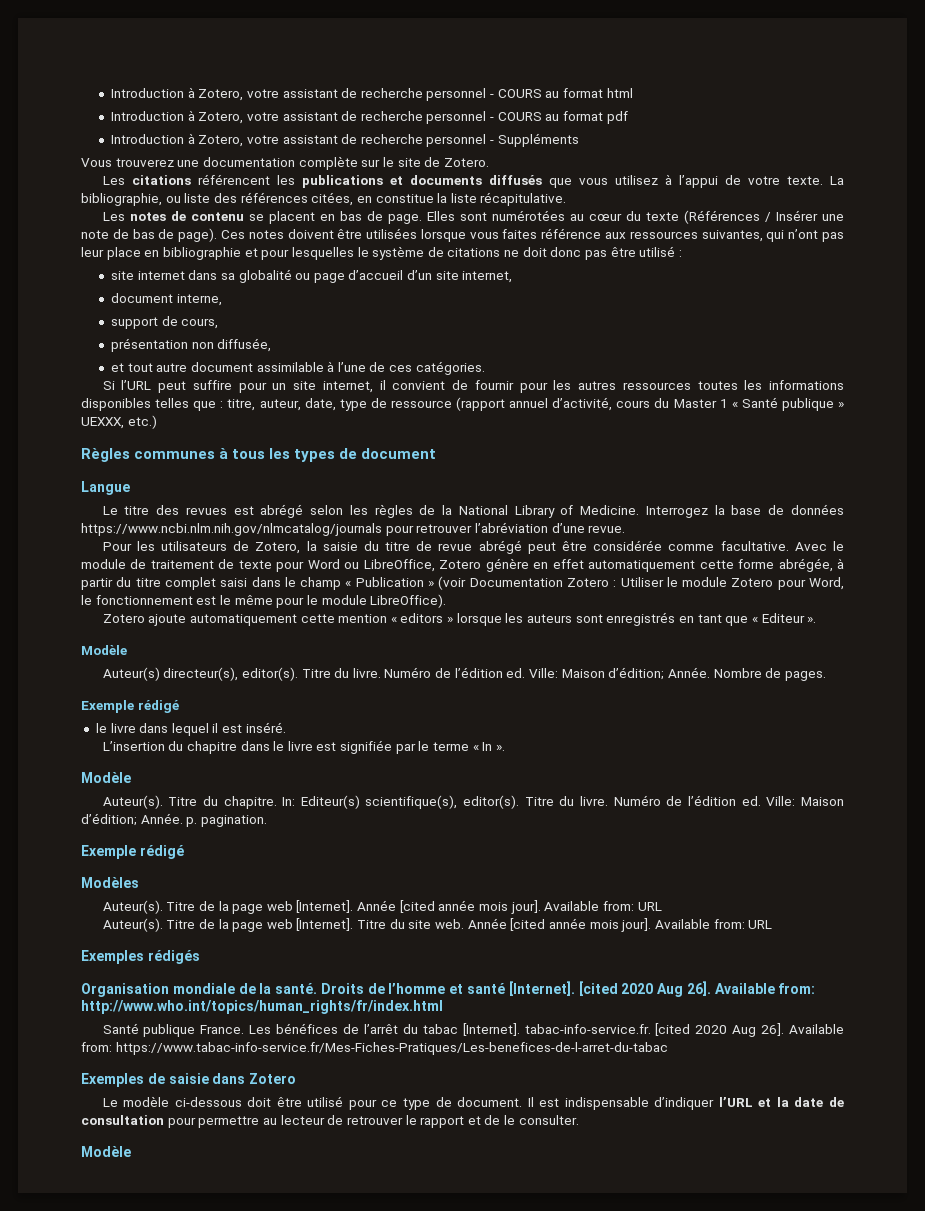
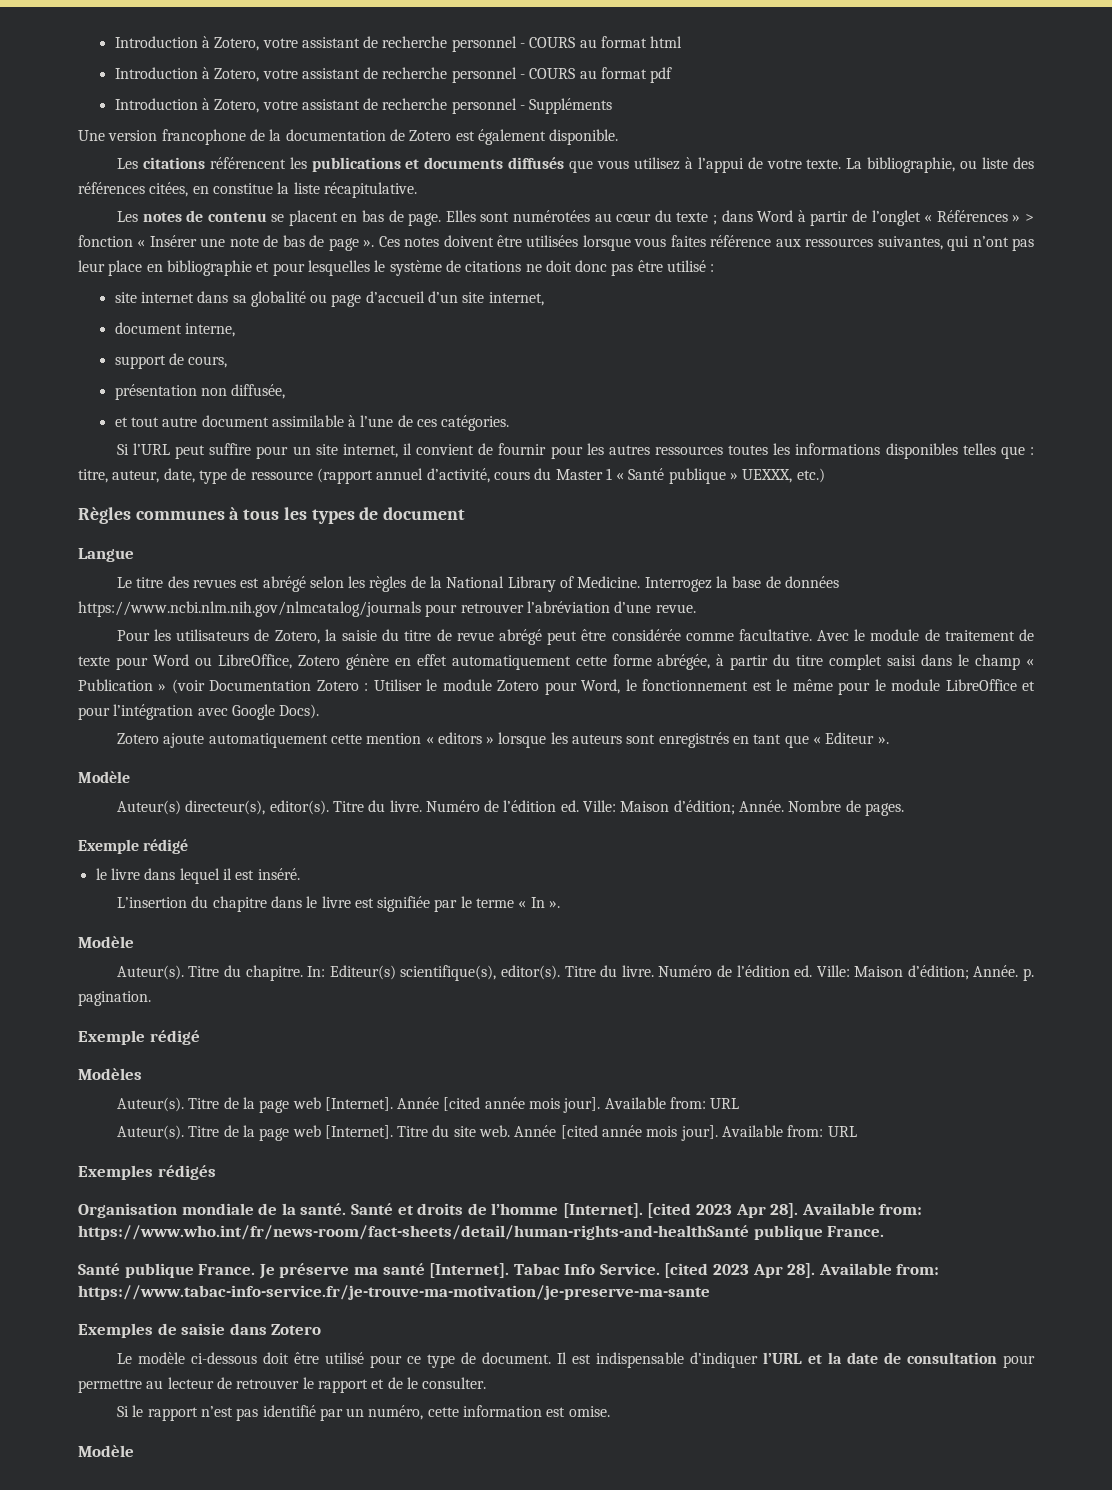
- Vous trouverez une documentation complète sur le site de Zotero.
+ Une version francophone de la documentation de Zotero est également disponible.
- Elles sont numérotées au cœur du texte (Références / Insérer une note de bas de page).
+ Elles sont numérotées au cœur du texte ; dans Word à partir de l’onglet « Références » > fonction « Insérer une note de bas de page ».
- Avec le module de traitement de texte pour Word ou LibreOffice, Zotero génère en effet automatiquement cette forme abrégée, à partir du titre complet saisi dans le champ « Publication » (voir Documentation Zotero : Utiliser le module Zotero pour Word, le fonctionnement est le même pour le module LibreOffice).
+ Avec le module de traitement de texte pour Word ou LibreOffice, Zotero génère en effet automatiquement cette forme abrégée, à partir du titre complet saisi dans le champ « Publication » (voir Documentation Zotero : Utiliser le module Zotero pour Word, le fonctionnement est le même pour le module LibreOffice et pour l’intégration avec Google Docs).
- Droits de l’homme et santé [Internet]. [cited 2020 Aug 26]. Available from: http://www.who.int/topics/human_rights/fr/index.html
- Santé publique France. Les bénéfices de l’arrêt du tabac [Internet]. tabac-info-service.fr. [cited 2020 Aug 26]. Available from: https://www.tabac-info-service.fr/Mes-Fiches-Pratiques/Les-benefices-de-l-arret-du-tabac
+ Santé et droits de l’homme [Internet]. [cited 2023 Apr 28]. Available from: https://www.who.int/fr/news-room/fact-sheets/detail/human-rights-and-healthSanté publique France.
+ Santé publique France. Je préserve ma santé [Internet]. Tabac Info Service. [cited 2023 Apr 28]. Available from: https://www.tabac-info-service.fr/je-trouve-ma-motivation/je-preserve-ma-sante
+ Si le rapport n’est pas identifié par un numéro, cette information est omise.

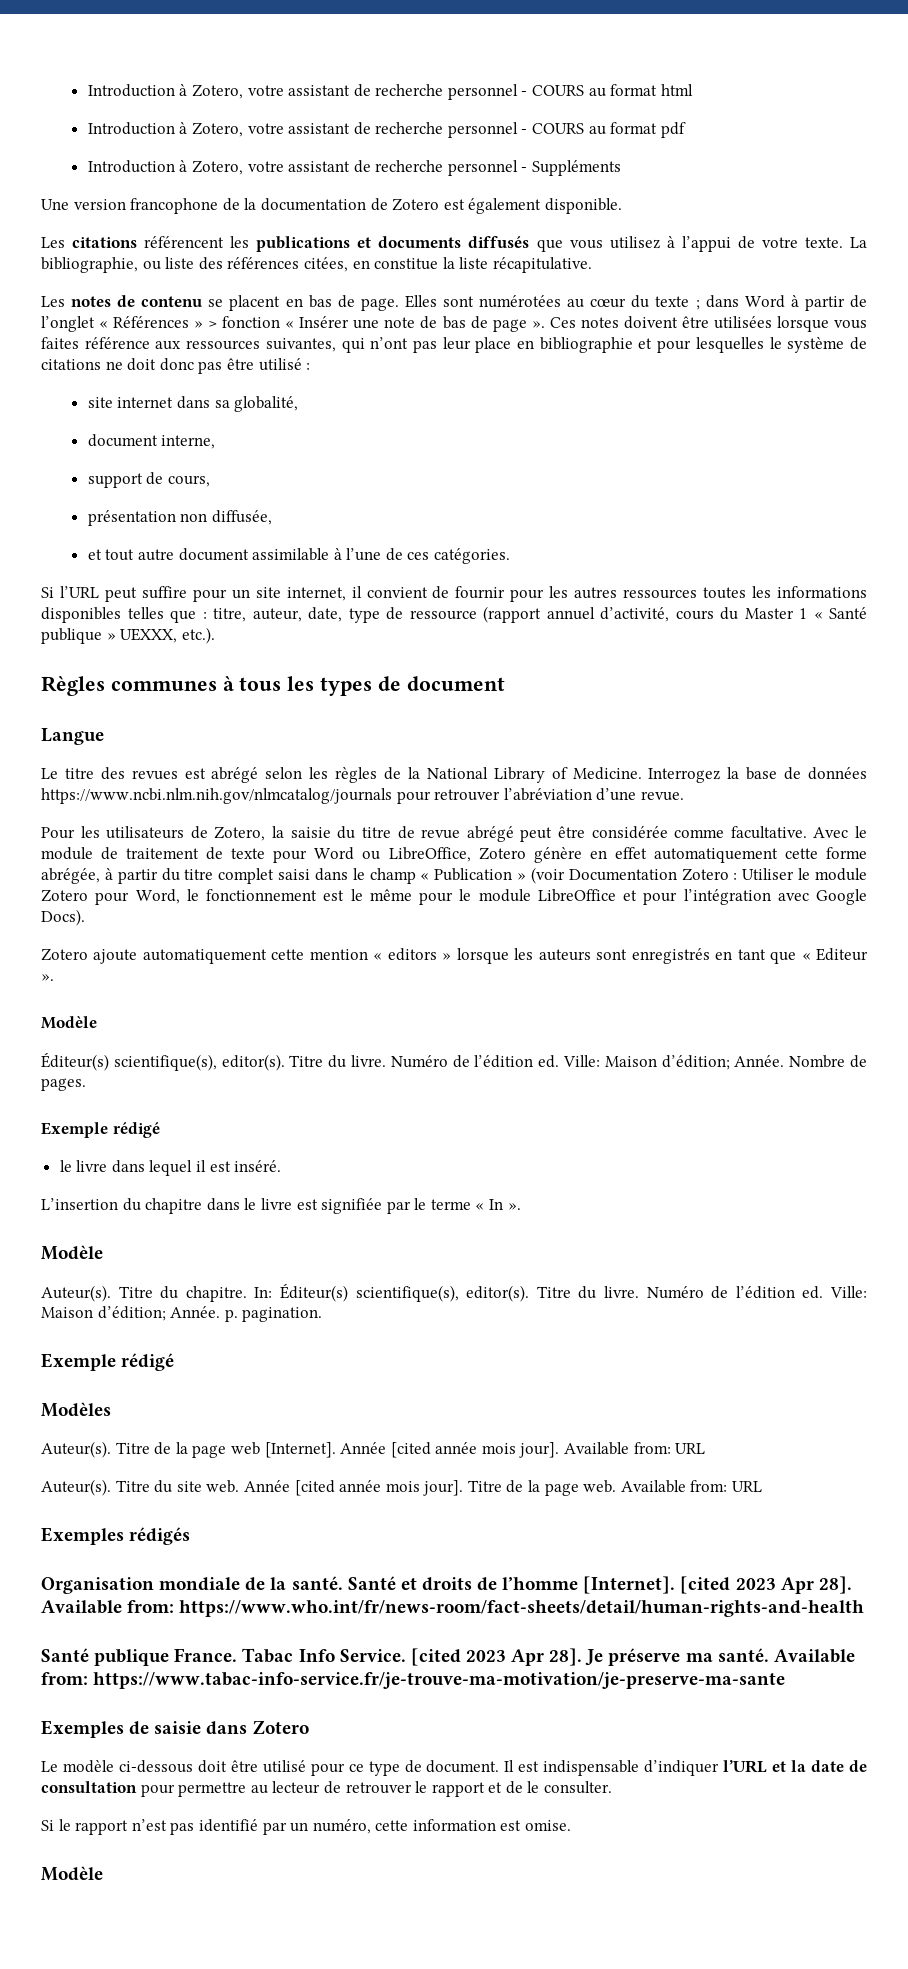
- site internet dans sa globalité ou page d’accueil d’un site internet,
+ site internet dans sa globalité,
- Si l’URL peut suffire pour un site internet, il convient de fournir pour les autres ressources toutes les informations disponibles telles que : titre, auteur, date, type de ressource (rapport annuel d’activité, cours du Master 1 « Santé publique » UEXXX, etc.)
+ Si l’URL peut suffire pour un site internet, il convient de fournir pour les autres ressources toutes les informations disponibles telles que : titre, auteur, date, type de ressource (rapport annuel d’activité, cours du Master 1 « Santé publique » UEXXX, etc.).
  Zotero ajoute automatiquement cette mention « editors » lorsque les auteurs sont enregistrés en tant que « Editeur ».
  Modèle
- Auteur(s) directeur(s), editor(s).
+ Éditeur(s) scientifique(s), editor(s).
- In: Editeur(s) scientifique(s), editor(s).
+ In: Éditeur(s) scientifique(s), editor(s).
- Titre de la page web [Internet]. Titre du site web.
+ Titre du site web.
+ Titre de la page web.
- Available from: https://www.who.int/fr/news-room/fact-sheets/detail/human-rights-and-healthSanté publique France.
+ Available from: https://www.who.int/fr/news-room/fact-sheets/detail/human-rights-and-health
- Je préserve ma santé [Internet].
+ Je préserve ma santé.

